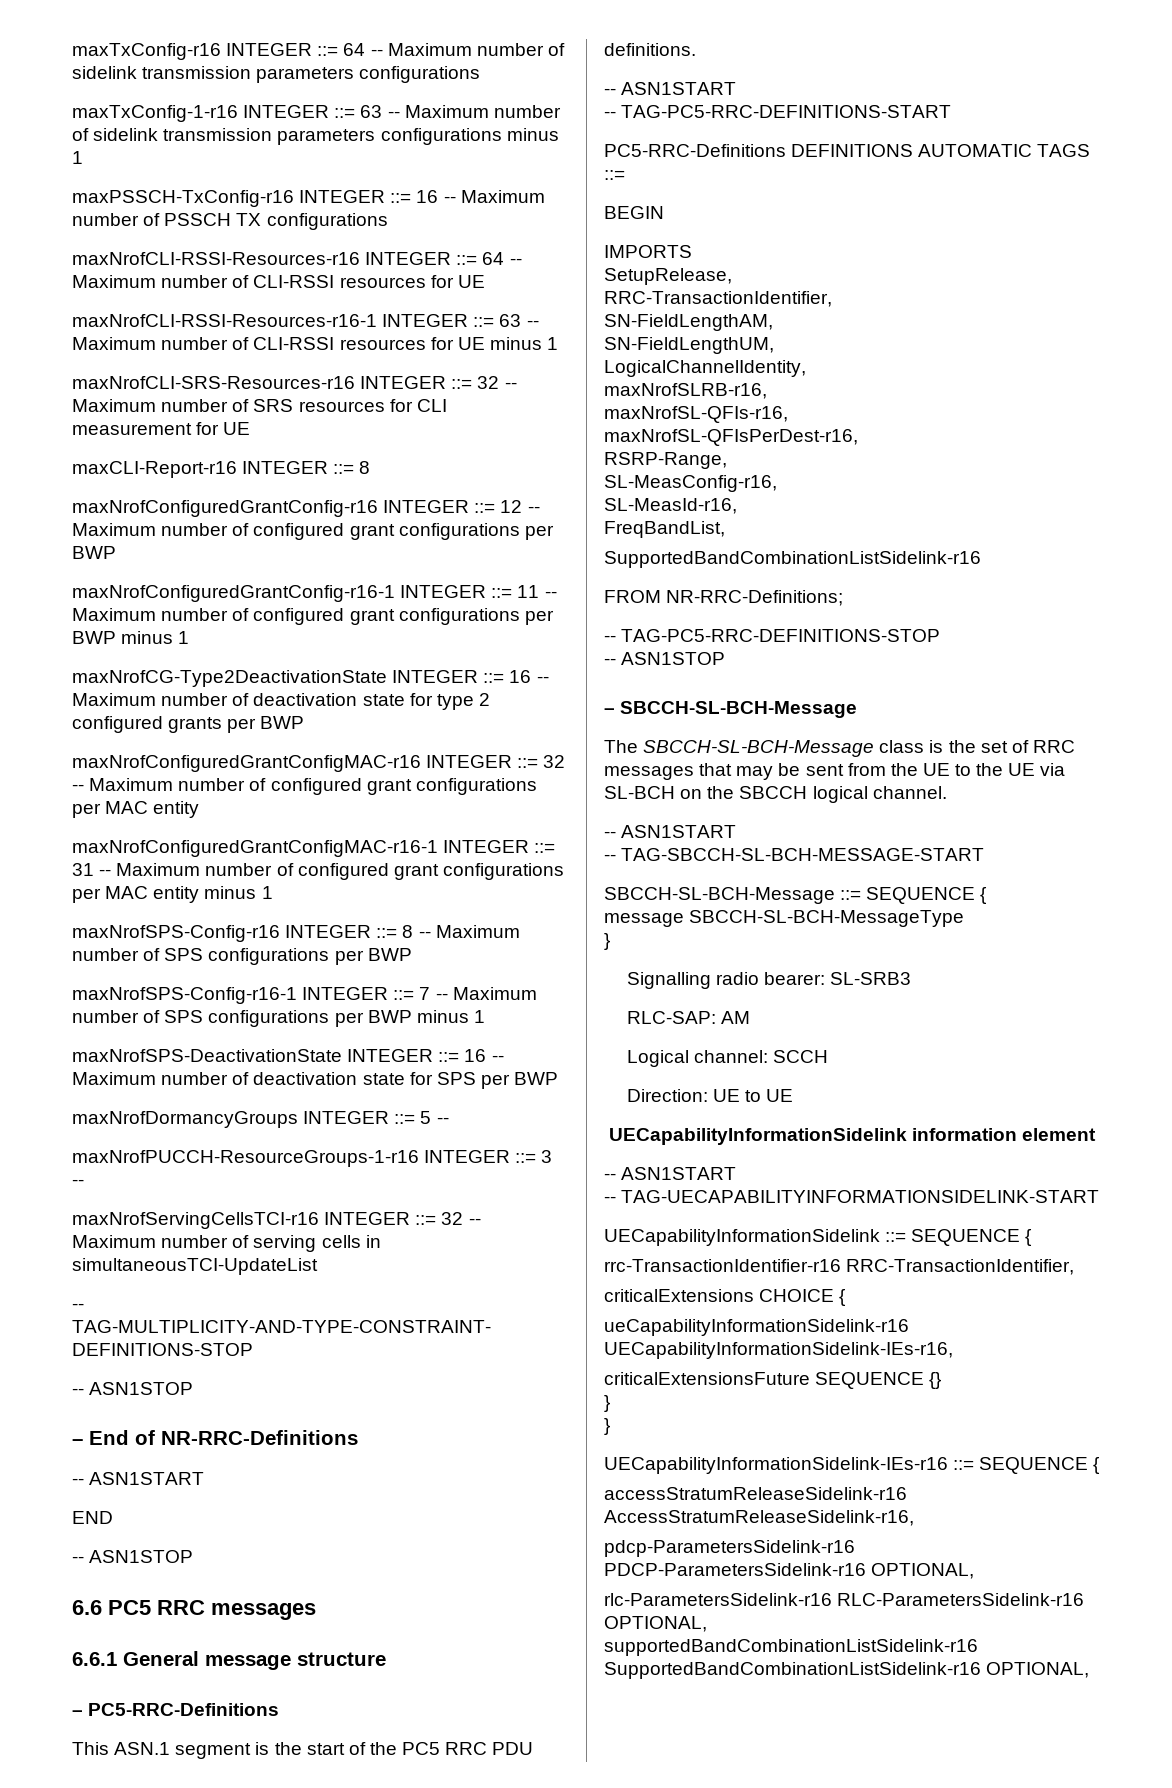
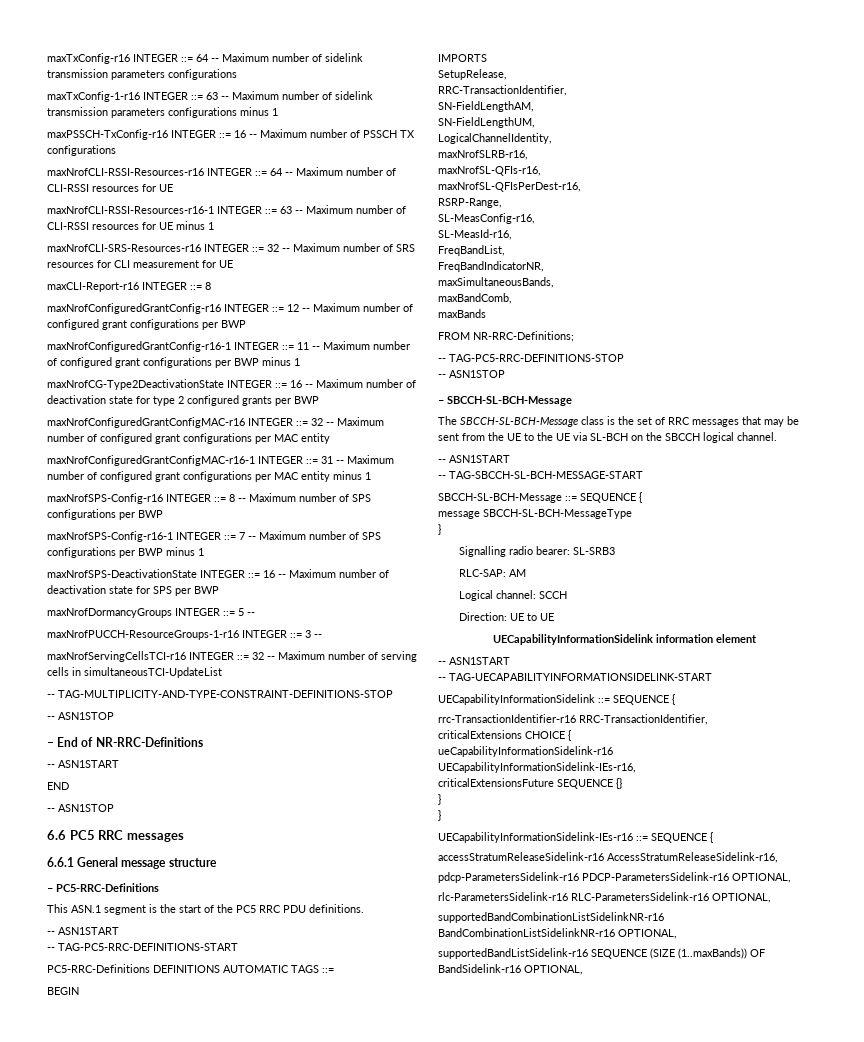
  FreqBandList,
- SupportedBandCombinationListSidelink-r16
+ FreqBandIndicatorNR,
+ maxSimultaneousBands,
+ maxBandComb,
+ maxBands
- supportedBandCombinationListSidelink-r16 SupportedBandCombinationListSidelink-r16 OPTIONAL,
+ supportedBandCombinationListSidelinkNR-r16 BandCombinationListSidelinkNR-r16 OPTIONAL,
+ supportedBandListSidelink-r16 SEQUENCE (SIZE (1..maxBands)) OF BandSidelink-r16 OPTIONAL,

